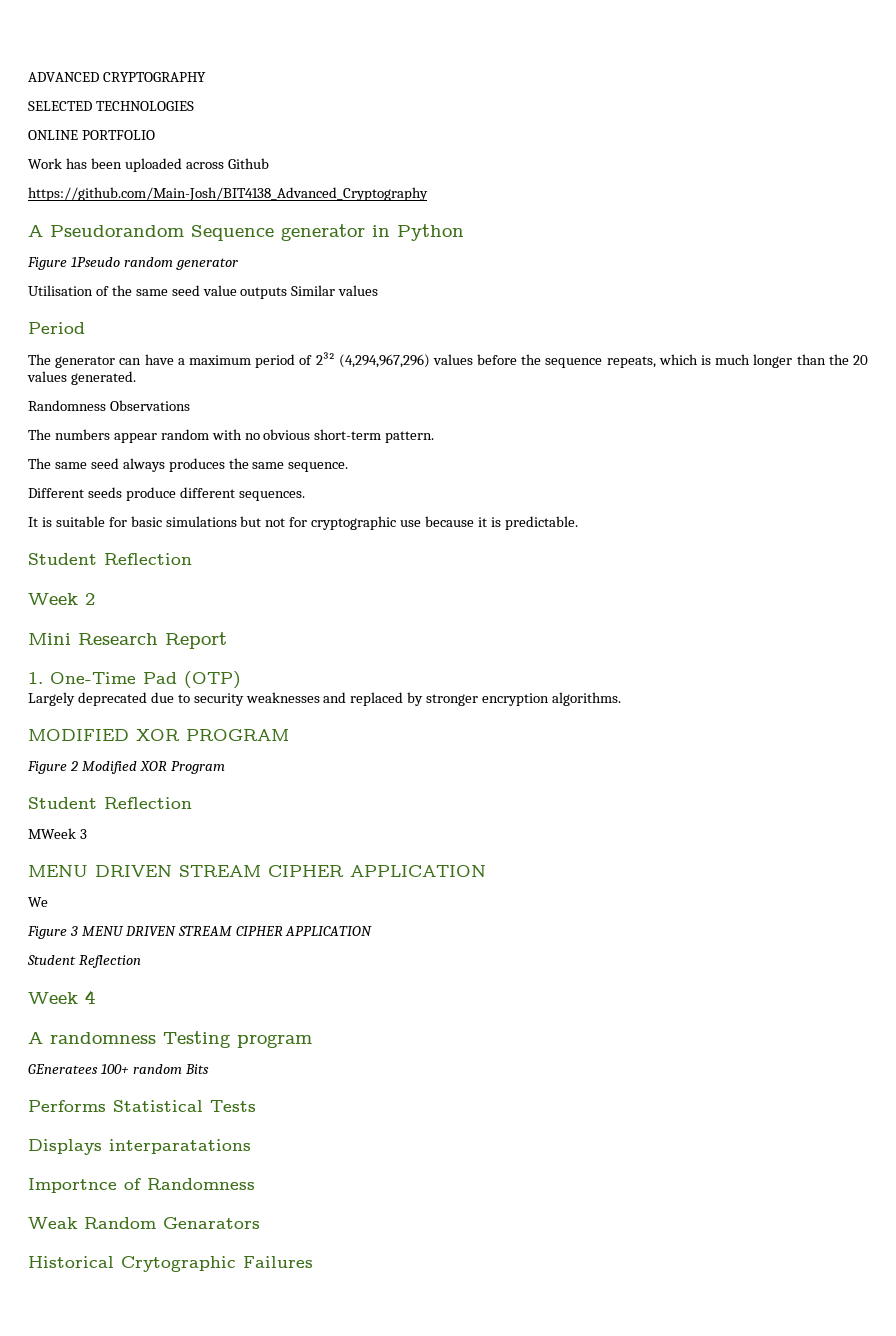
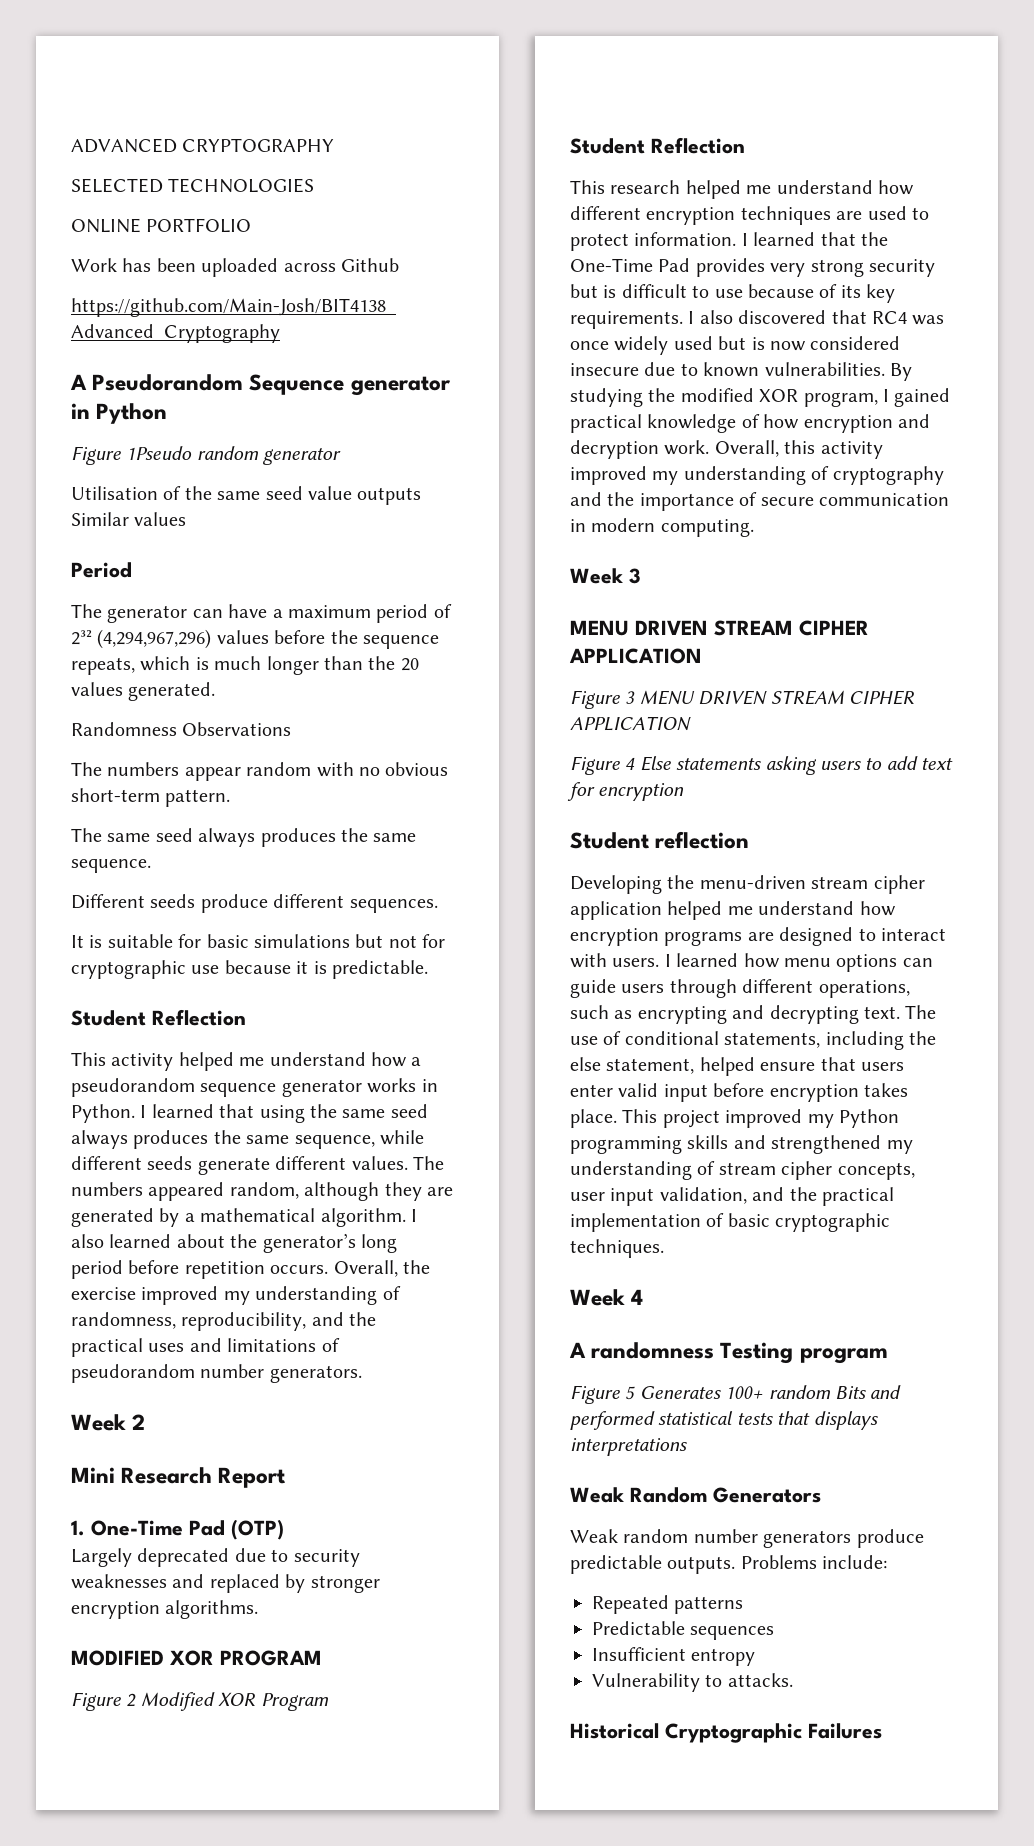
+ This activity helped me understand how a pseudorandom sequence generator works in Python. I learned that using the same seed always produces the same sequence, while different seeds generate different values. The numbers appeared random, although they are generated by a mathematical algorithm. I also learned about the generator’s long period before repetition occurs. Overall, the exercise improved my understanding of randomness, reproducibility, and the practical uses and limitations of pseudorandom number generators.
- MWeek 3
+ This research helped me understand how different encryption techniques are used to protect information. I learned that the One-Time Pad provides very strong security but is difficult to use because of its key requirements. I also discovered that RC4 was once widely used but is now considered insecure due to known vulnerabilities. By studying the modified XOR program, I gained practical knowledge of how encryption and decryption work. Overall, this activity improved my understanding of cryptography and the importance of secure communication in modern computing.
+ Week 3
- We
  Figure 3 MENU DRIVEN STREAM CIPHER APPLICATION
- Student Reflection
+ Figure 4 Else statements asking users to add text for encryption
+ Student reflection
+ Developing the menu-driven stream cipher application helped me understand how encryption programs are designed to interact with users. I learned how menu options can guide users through different operations, such as encrypting and decrypting text. The use of conditional statements, including the else statement, helped ensure that users enter valid input before encryption takes place. This project improved my Python programming skills and strengthened my understanding of stream cipher concepts, user input validation, and the practical implementation of basic cryptographic techniques.
- GEneratees 100+ random Bits
- Performs Statistical Tests
- Displays interparatations
- Importnce of Randomness
- Weak Random Genarators
+ Figure 5 Generates 100+ random Bits and performed statistical tests that displays interpretations
+ Weak Random Generators
+ Weak random number generators produce predictable outputs. Problems include:
+ Repeated patterns
+ Predictable sequences
+ Insufficient entropy
+ Vulnerability to attacks.
- Historical Crytographic Failures
+ Historical Cryptographic Failures

